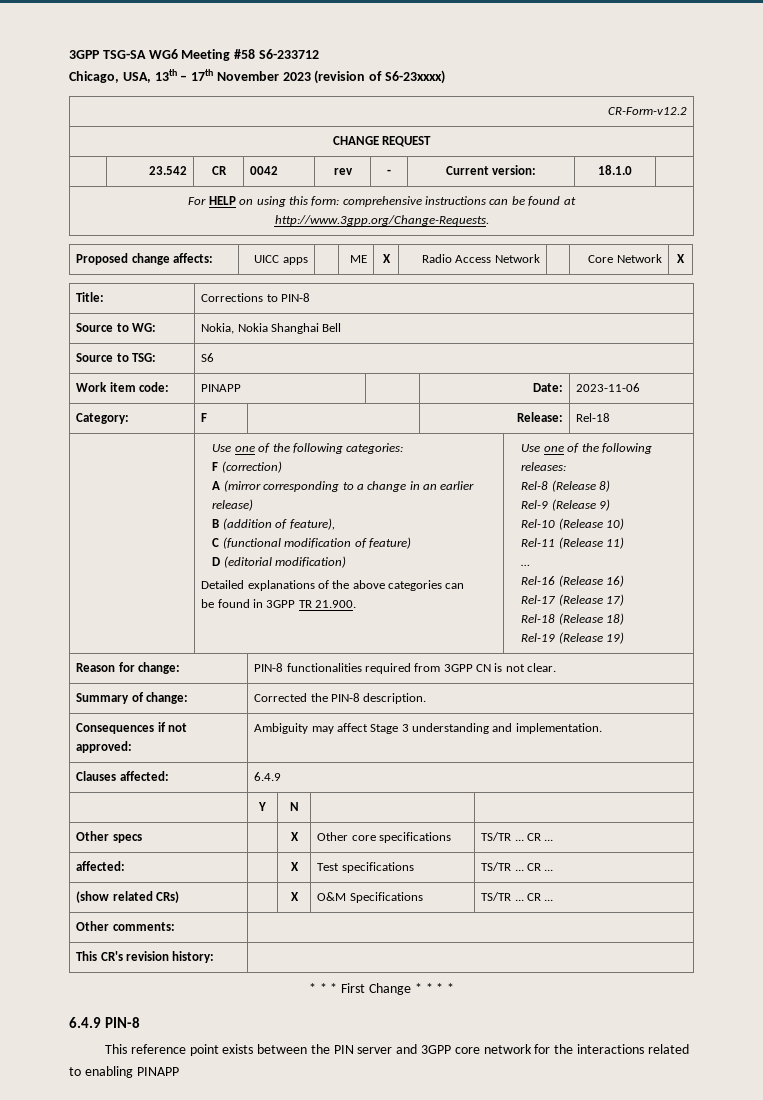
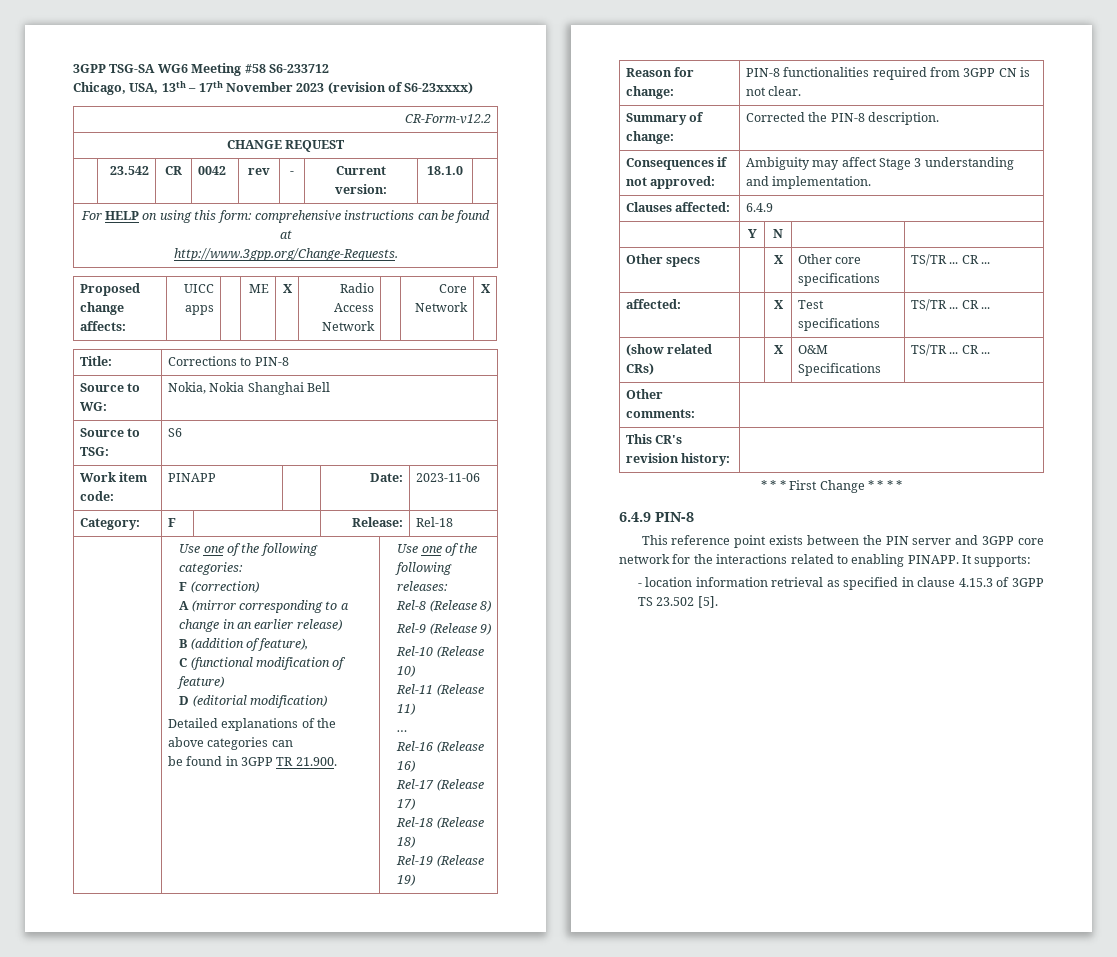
- This reference point exists between the PIN server and 3GPP core network for the interactions related to enabling PINAPP
+ This reference point exists between the PIN server and 3GPP core network for the interactions related to enabling PINAPP. It supports:
+ - location information retrieval as specified in clause 4.15.3 of 3GPP TS 23.502 [5].

